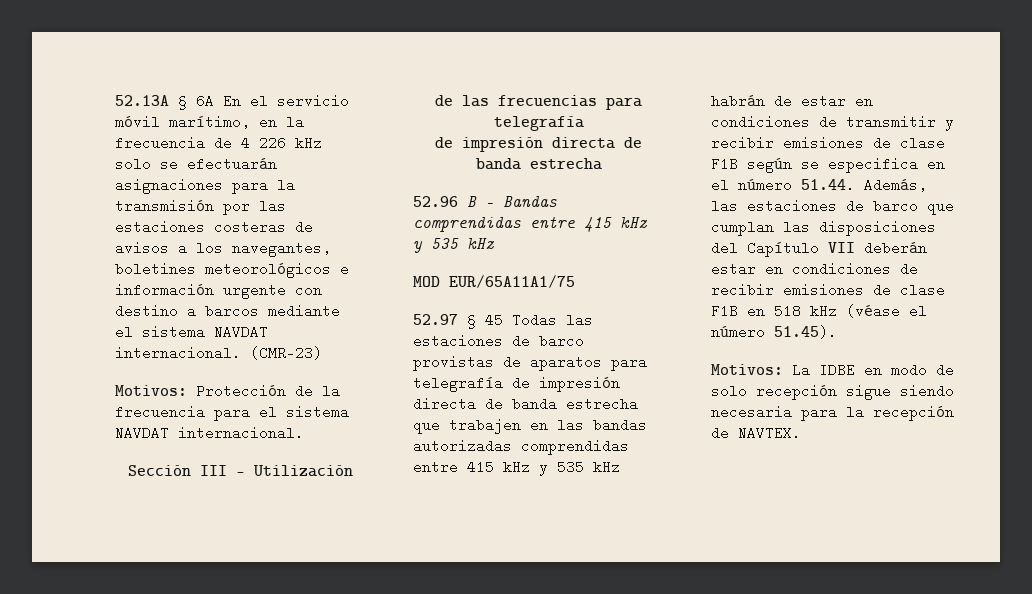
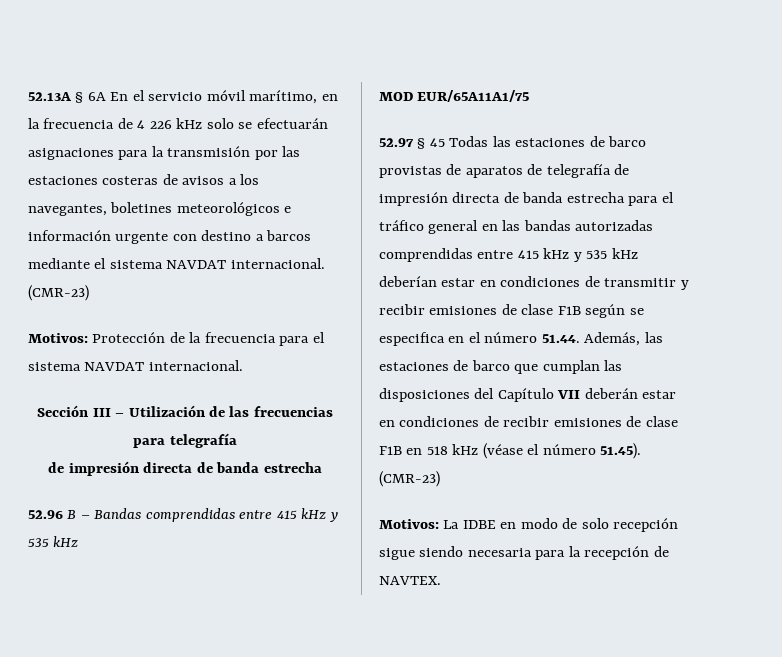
- 52.97 § 45 Todas las estaciones de barco provistas de aparatos para telegrafía de impresión directa de banda estrecha que trabajen en las bandas autorizadas comprendidas entre 415 kHz y 535 kHz habrán de estar en condiciones de transmitir y recibir emisiones de clase F1B según se especifica en el número 51.44. Además, las estaciones de barco que cumplan las disposiciones del Capítulo VII deberán estar en condiciones de recibir emisiones de clase F1B en 518 kHz (véase el número 51.45).
+ 52.97 § 45 Todas las estaciones de barco provistas de aparatos de telegrafía de impresión directa de banda estrecha para el tráfico general en las bandas autorizadas comprendidas entre 415 kHz y 535 kHz deberían estar en condiciones de transmitir y recibir emisiones de clase F1B según se especifica en el número 51.44. Además, las estaciones de barco que cumplan las disposiciones del Capítulo VII deberán estar en condiciones de recibir emisiones de clase F1B en 518 kHz (véase el número 51.45). (CMR-23)

